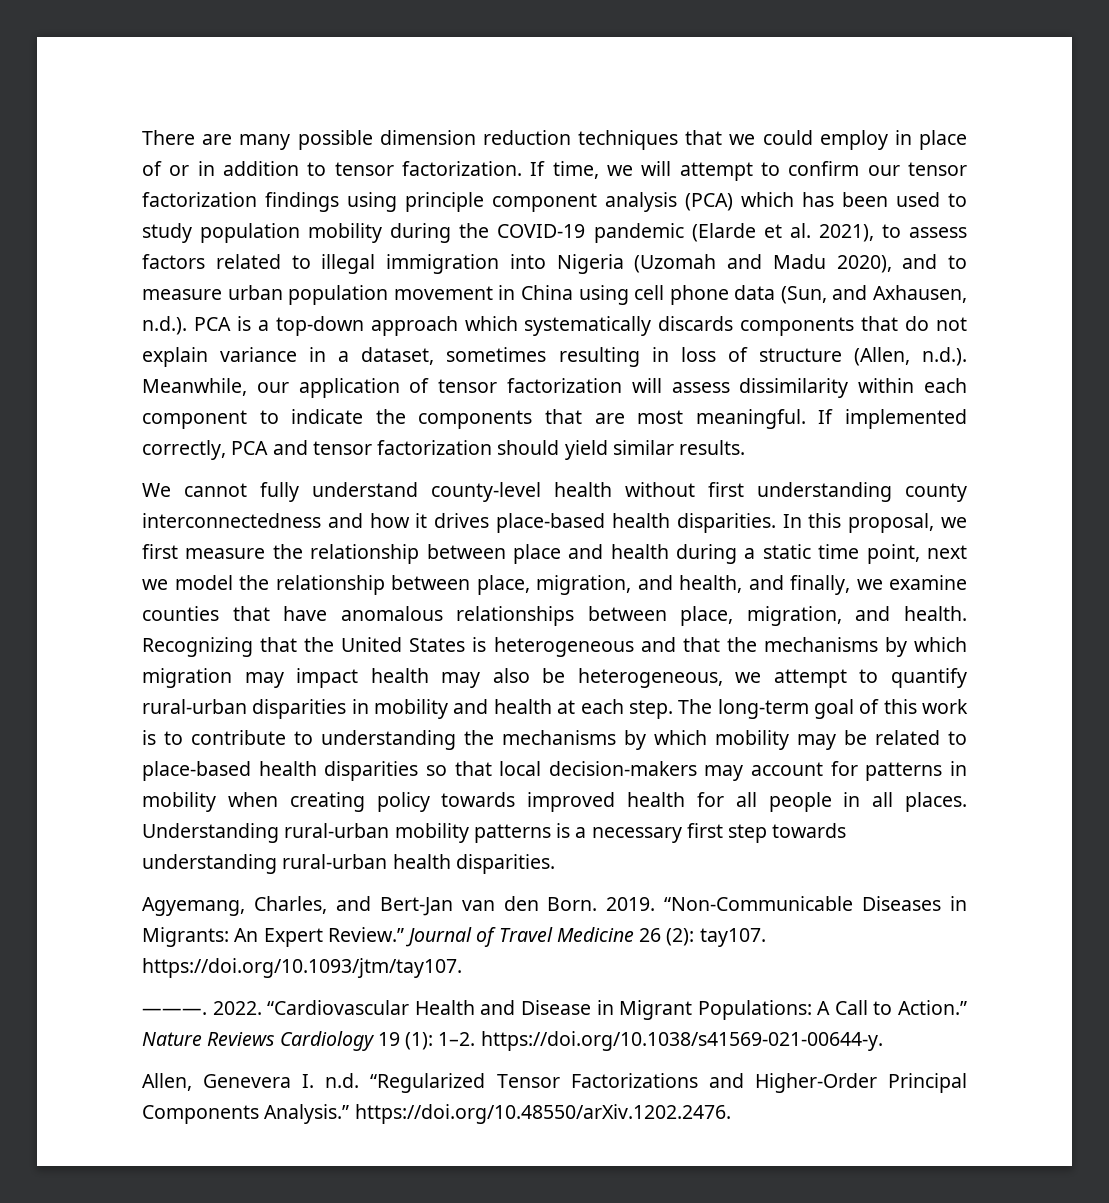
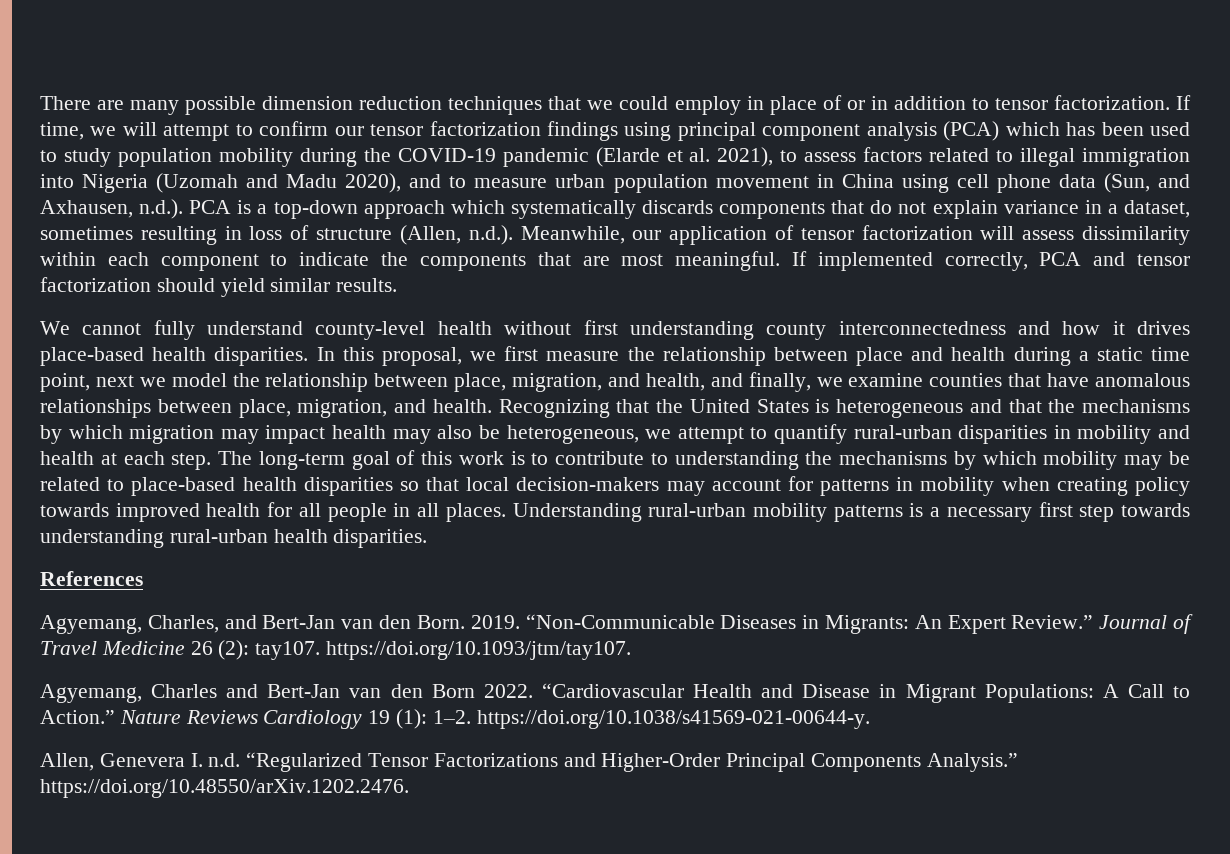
- If time, we will attempt to confirm our tensor factorization findings using principle component analysis (PCA) which has been used to study population mobility during the COVID-19 pandemic (Elarde et al. 2021), to assess factors related to illegal immigration into Nigeria (Uzomah and Madu 2020), and to measure urban population movement in China using cell phone data (Sun, and Axhausen, n.d.). PCA is a top-down approach which systematically discards components that do not explain variance in a dataset, sometimes resulting in loss of structure (Allen, n.d.). Meanwhile, our application of tensor factorization will assess dissimilarity within each component to indicate the components that are most meaningful.
+ If time, we will attempt to confirm our tensor factorization findings using principal component analysis (PCA) which has been used to study population mobility during the COVID-19 pandemic (Elarde et al. 2021), to assess factors related to illegal immigration into Nigeria (Uzomah and Madu 2020), and to measure urban population movement in China using cell phone data (Sun, and Axhausen, n.d.). PCA is a top-down approach which systematically discards components that do not explain variance in a dataset, sometimes resulting in loss of structure (Allen, n.d.). Meanwhile, our application of tensor factorization will assess dissimilarity within each component to indicate the components that are most meaningful.
+ References
- ———. 2022.
+ Agyemang, Charles and Bert-Jan van den Born 2022.

